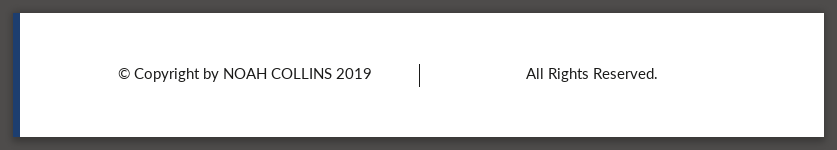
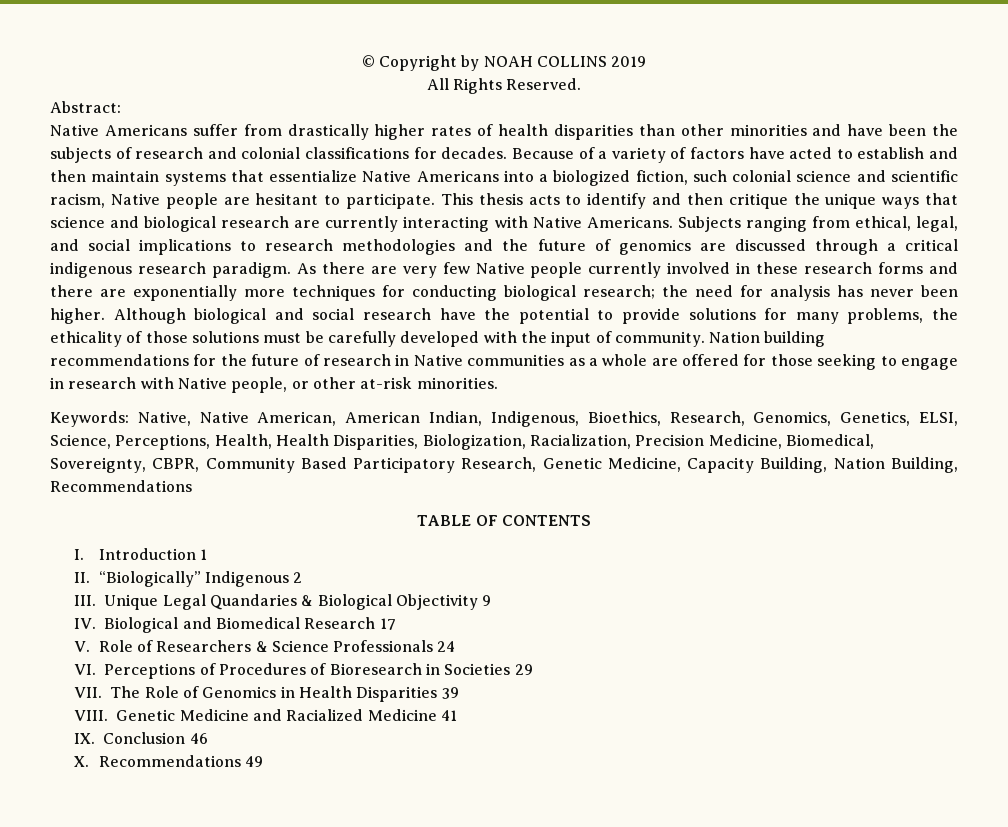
+ Abstract:
+ Native Americans suffer from drastically higher rates of health disparities than other minorities and have been the subjects of research and colonial classifications for decades. Because of a variety of factors have acted to establish and then maintain systems that essentialize Native Americans into a biologized fiction, such colonial science and scientific racism, Native people are hesitant to participate. This thesis acts to identify and then critique the unique ways that science and biological research are currently interacting with Native Americans. Subjects ranging from ethical, legal, and social implications to research methodologies and the future of genomics are discussed through a critical indigenous research paradigm. As there are very few Native people currently involved in these research forms and there are exponentially more techniques for conducting biological research; the need for analysis has never been higher. Although biological and social research have the potential to provide solutions for many problems, the ethicality of those solutions must be carefully developed with the input of community. Nation building recommendations for the future of research in Native communities as a whole are offered for those seeking to engage in research with Native people, or other at-risk minorities.
+ Keywords: Native, Native American, American Indian, Indigenous, Bioethics, Research, Genomics, Genetics, ELSI, Science, Perceptions, Health, Health Disparities, Biologization, Racialization, Precision Medicine, Biomedical, Sovereignty, CBPR, Community Based Participatory Research, Genetic Medicine, Capacity Building, Nation Building, Recommendations
+ TABLE OF CONTENTS
+ I. Introduction 1
+ II. “Biologically” Indigenous 2
+ III. Unique Legal Quandaries & Biological Objectivity 9
+ IV. Biological and Biomedical Research 17
+ V. Role of Researchers & Science Professionals 24
+ VI. Perceptions of Procedures of Bioresearch in Societies 29
+ VII. The Role of Genomics in Health Disparities 39
+ VIII. Genetic Medicine and Racialized Medicine 41
+ IX. Conclusion 46
+ X. Recommendations 49

